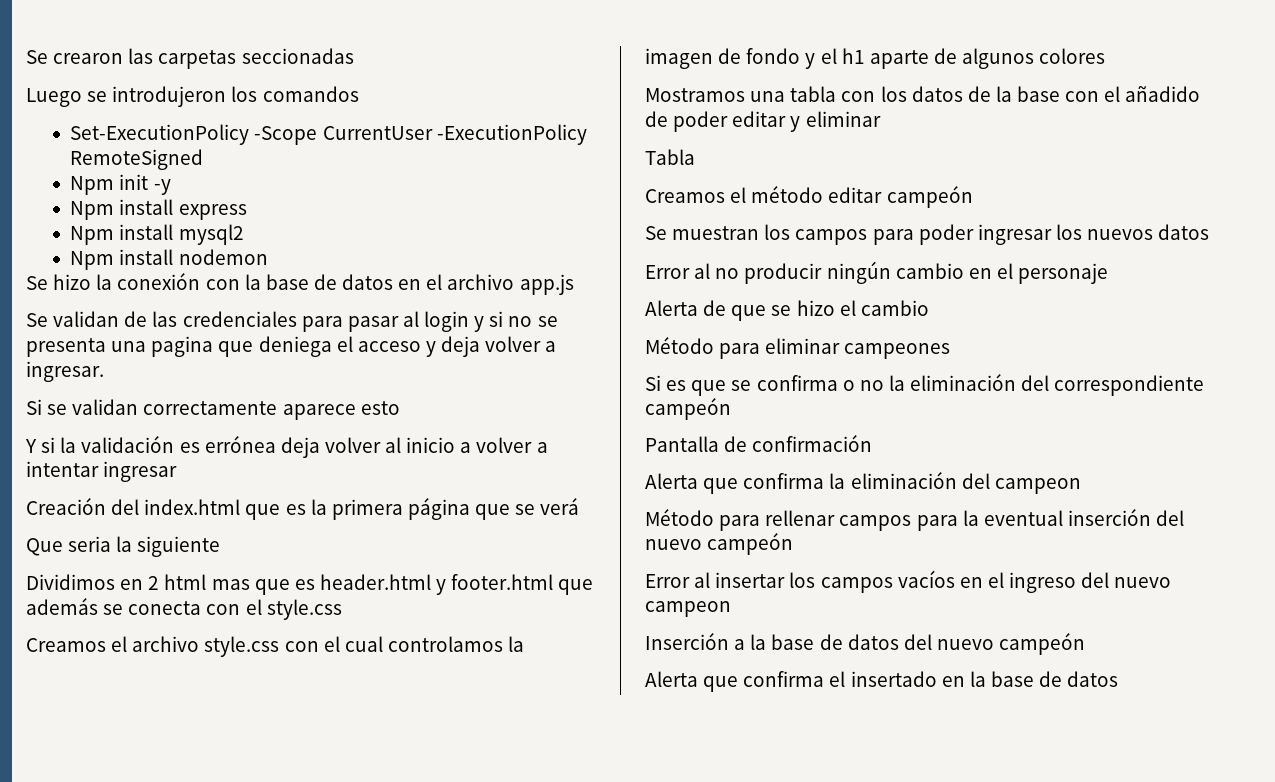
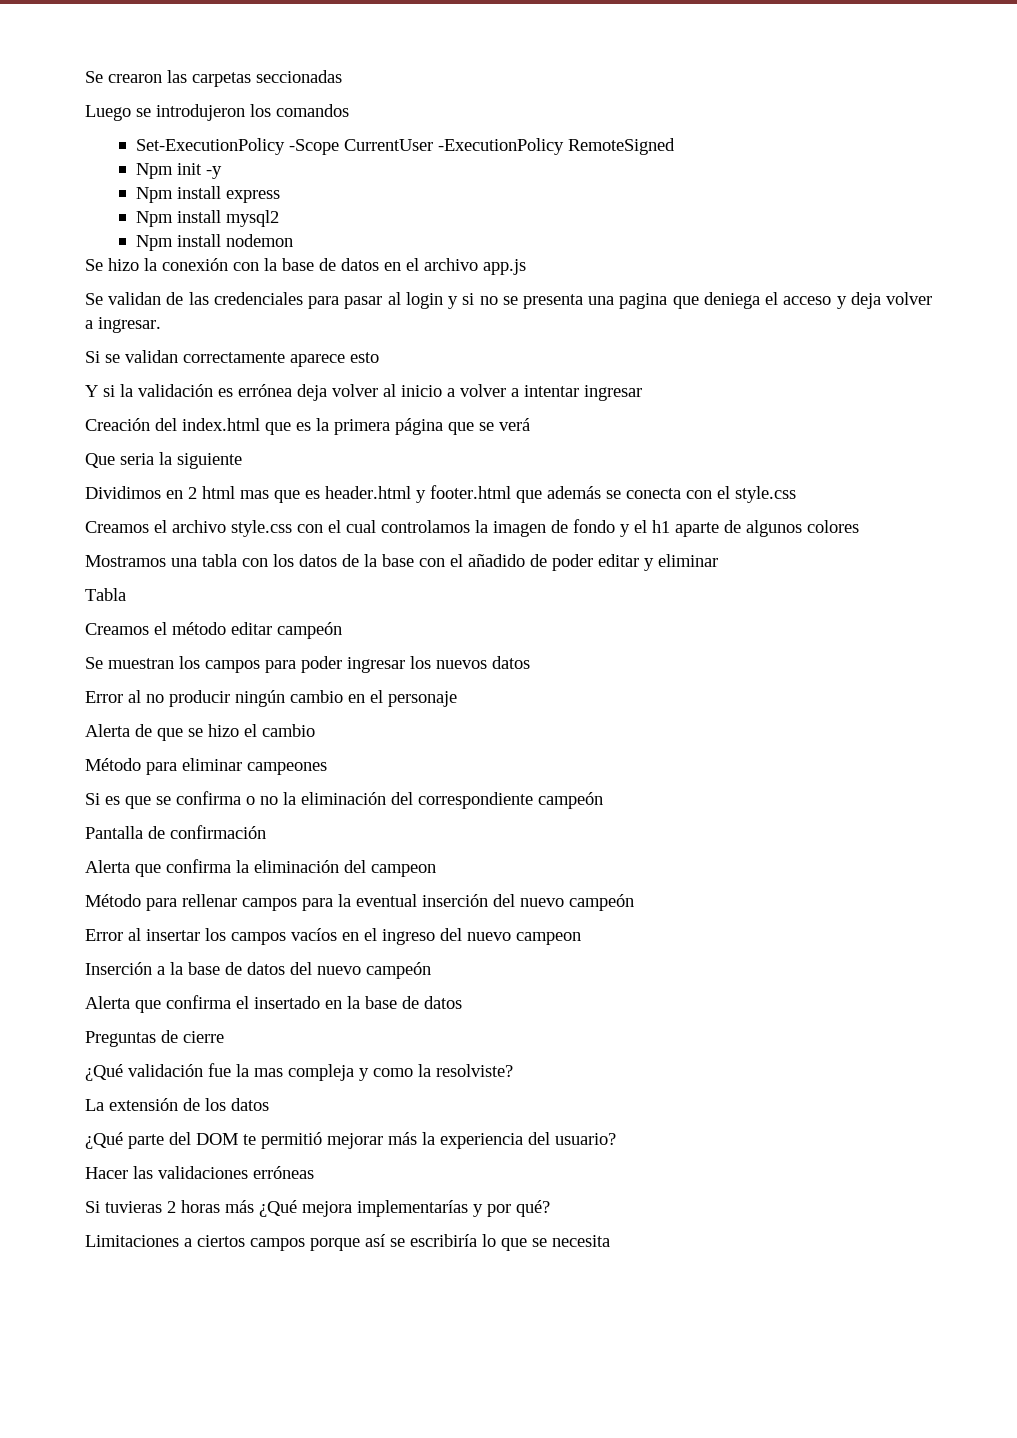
+ Preguntas de cierre
+ ¿Qué validación fue la mas compleja y como la resolviste?
+ La extensión de los datos
+ ¿Qué parte del DOM te permitió mejorar más la experiencia del usuario?
+ Hacer las validaciones erróneas
+ Si tuvieras 2 horas más ¿Qué mejora implementarías y por qué?
+ Limitaciones a ciertos campos porque así se escribiría lo que se necesita

